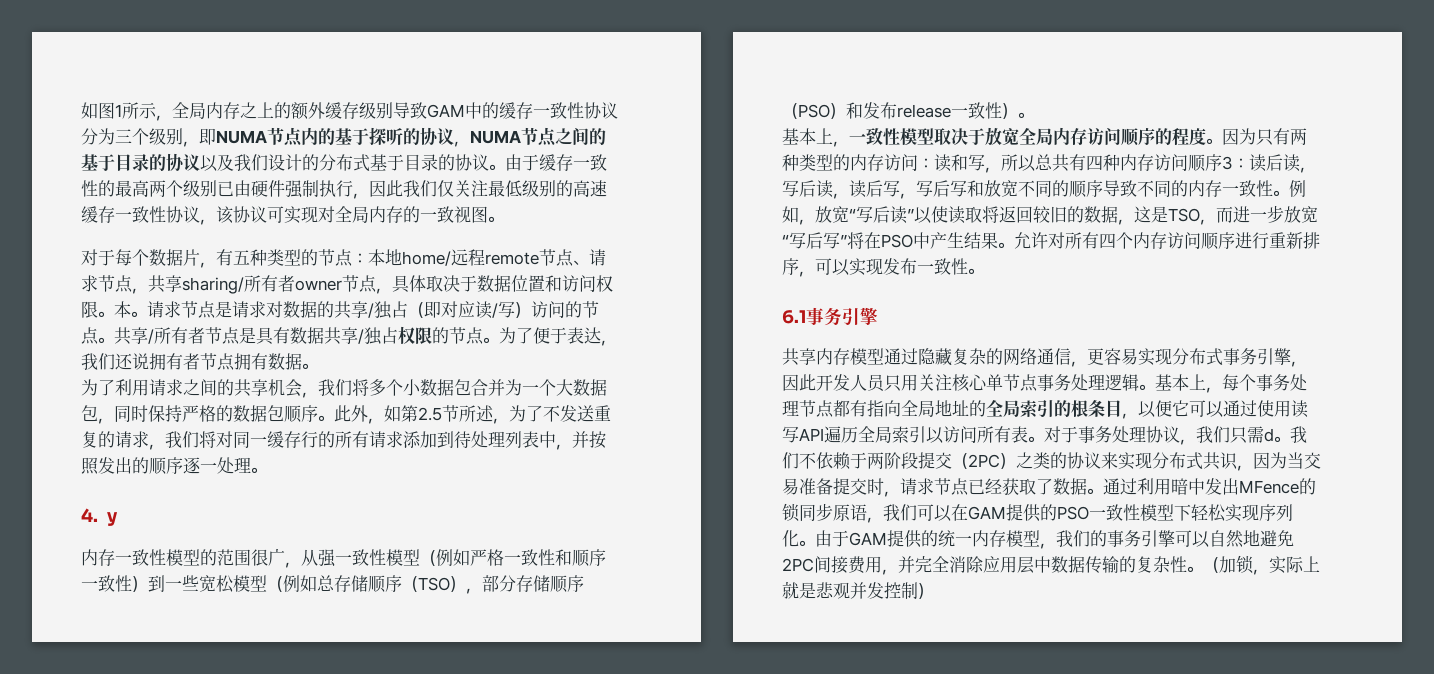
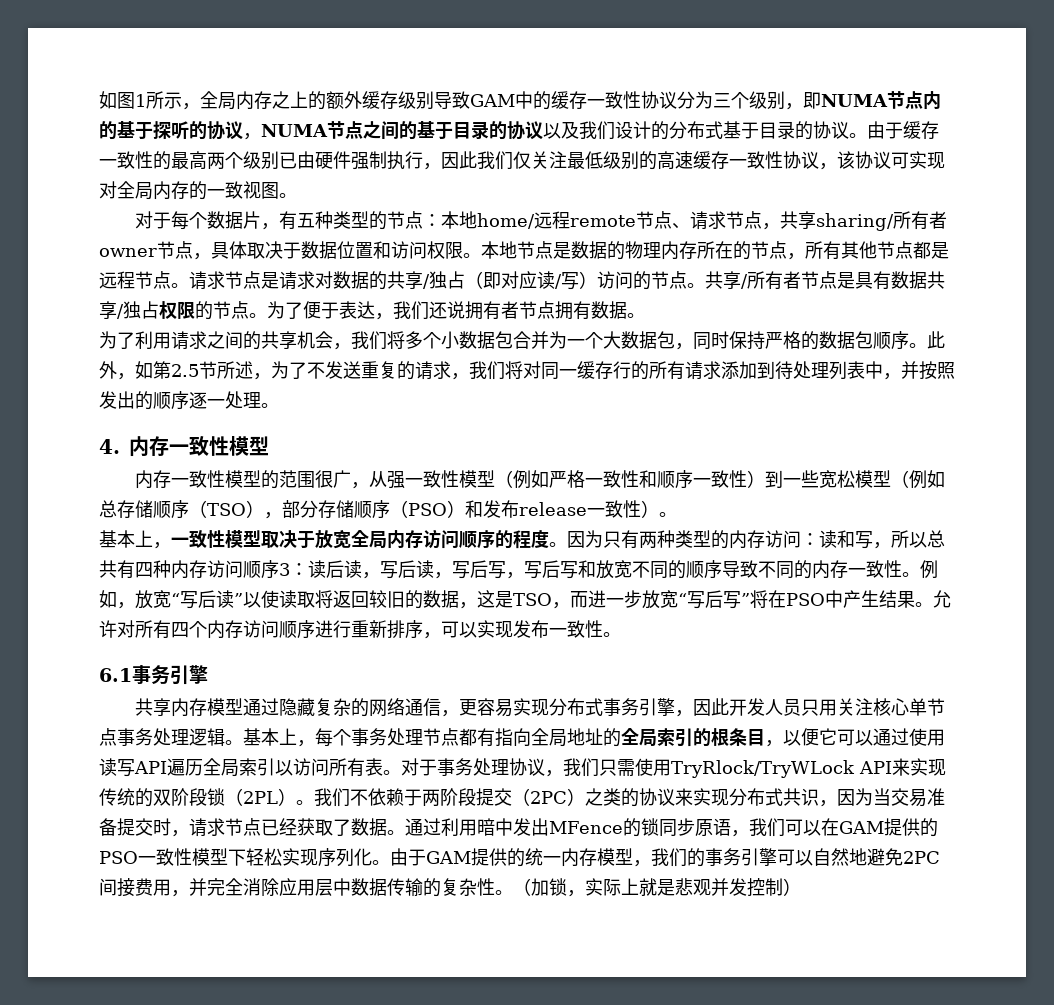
- 本。
+ 本地节点是数据的物理内存所在的节点，所有其他节点都是远程节点。
- 4. y
+ 4.内存一致性模型
- 因为只有两种类型的内存访问：读和写，所以总共有四种内存访问顺序3：读后读，写后读，读后写，写后写和放宽不同的顺序导致不同的内存一致性。
+ 因为只有两种类型的内存访问：读和写，所以总共有四种内存访问顺序3：读后读，写后读，写后写，写后写和放宽不同的顺序导致不同的内存一致性。
- 对于事务处理协议，我们只需d。
+ 对于事务处理协议，我们只需使用TryRlock/TryWLock API来实现传统的双阶段锁（2PL）。

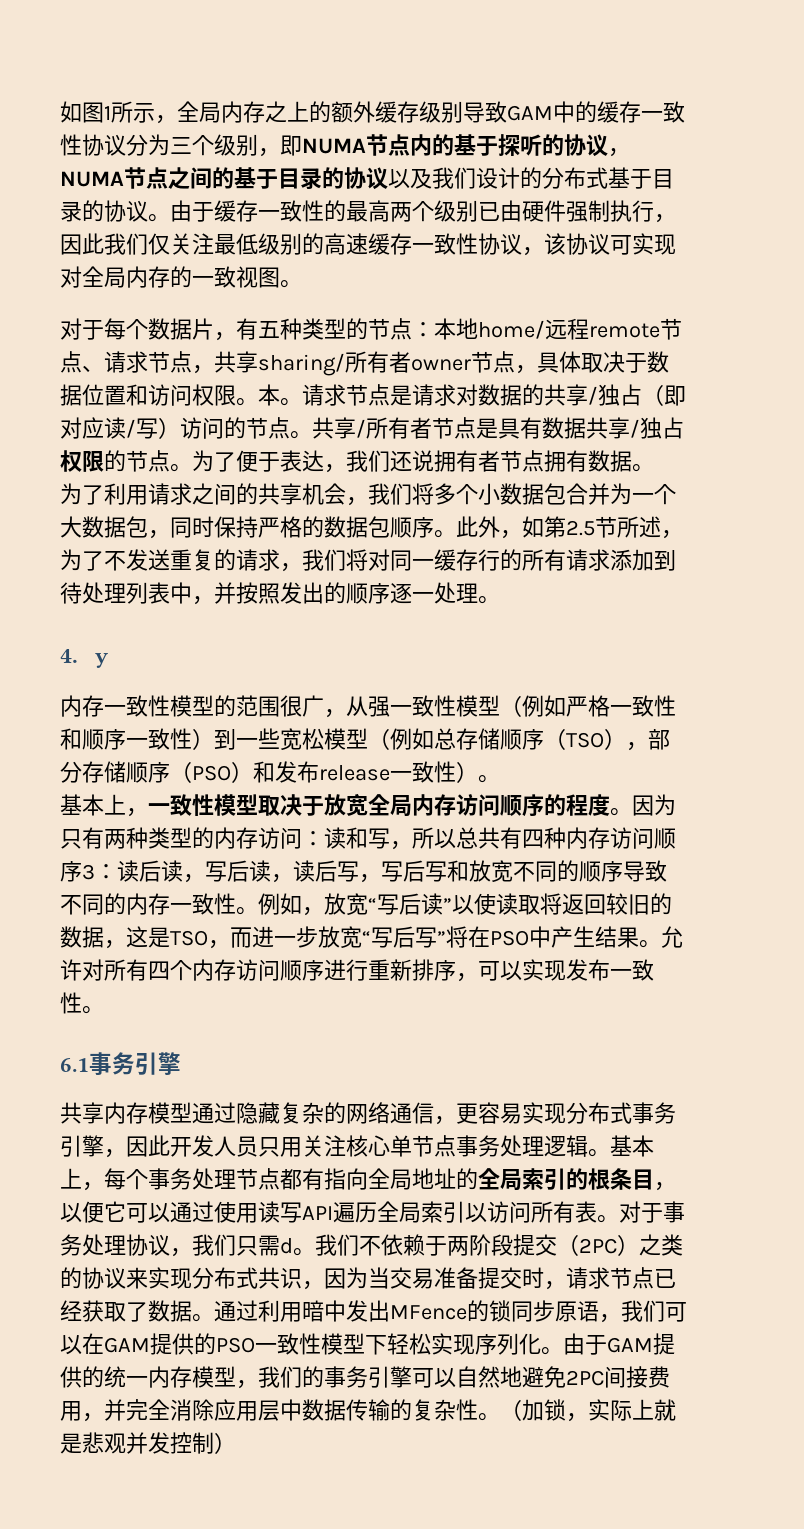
- 本地节点是数据的物理内存所在的节点，所有其他节点都是远程节点。
+ 本。
- 4.内存一致性模型
+ 4. y
- 因为只有两种类型的内存访问：读和写，所以总共有四种内存访问顺序3：读后读，写后读，写后写，写后写和放宽不同的顺序导致不同的内存一致性。
+ 因为只有两种类型的内存访问：读和写，所以总共有四种内存访问顺序3：读后读，写后读，读后写，写后写和放宽不同的顺序导致不同的内存一致性。
- 对于事务处理协议，我们只需使用TryRlock/TryWLock API来实现传统的双阶段锁（2PL）。
+ 对于事务处理协议，我们只需d。

